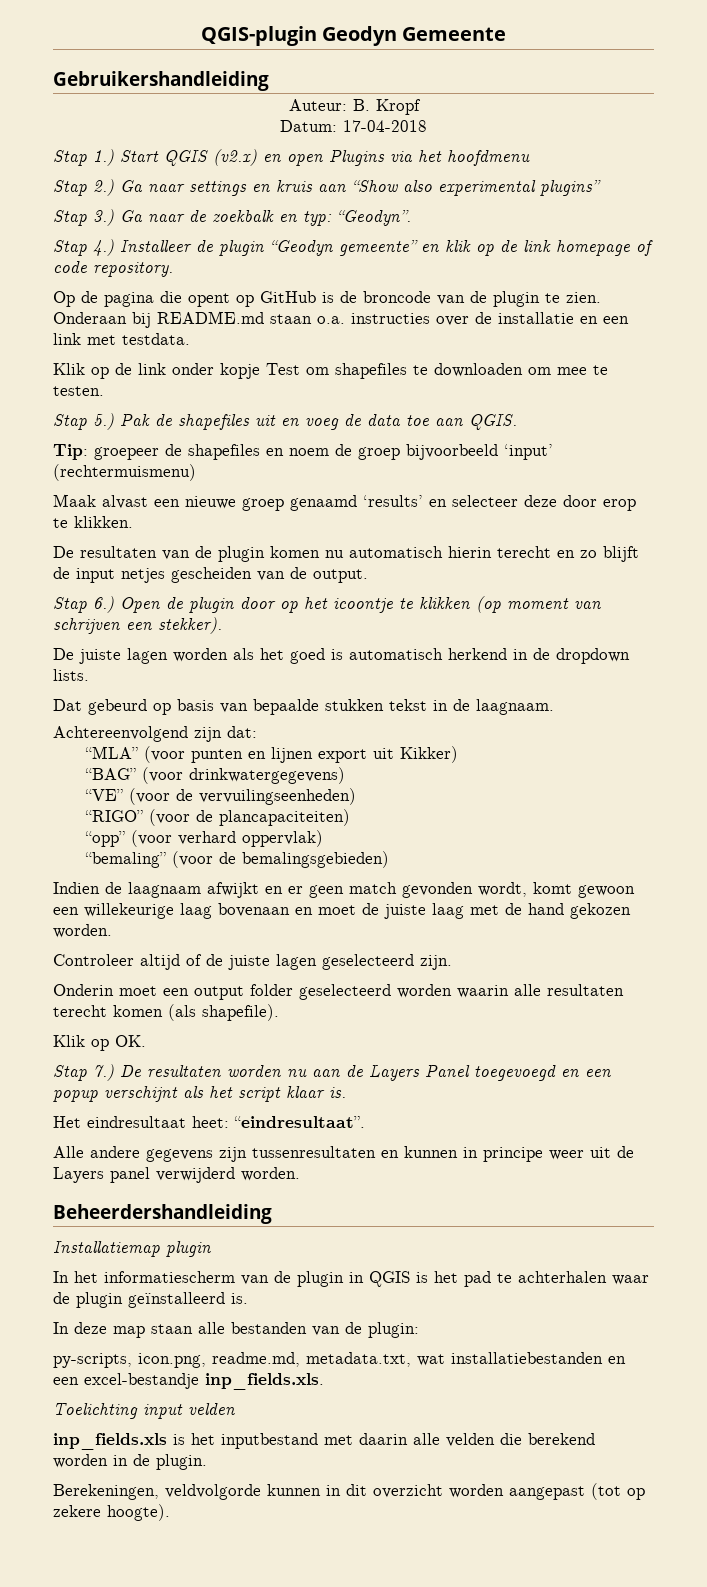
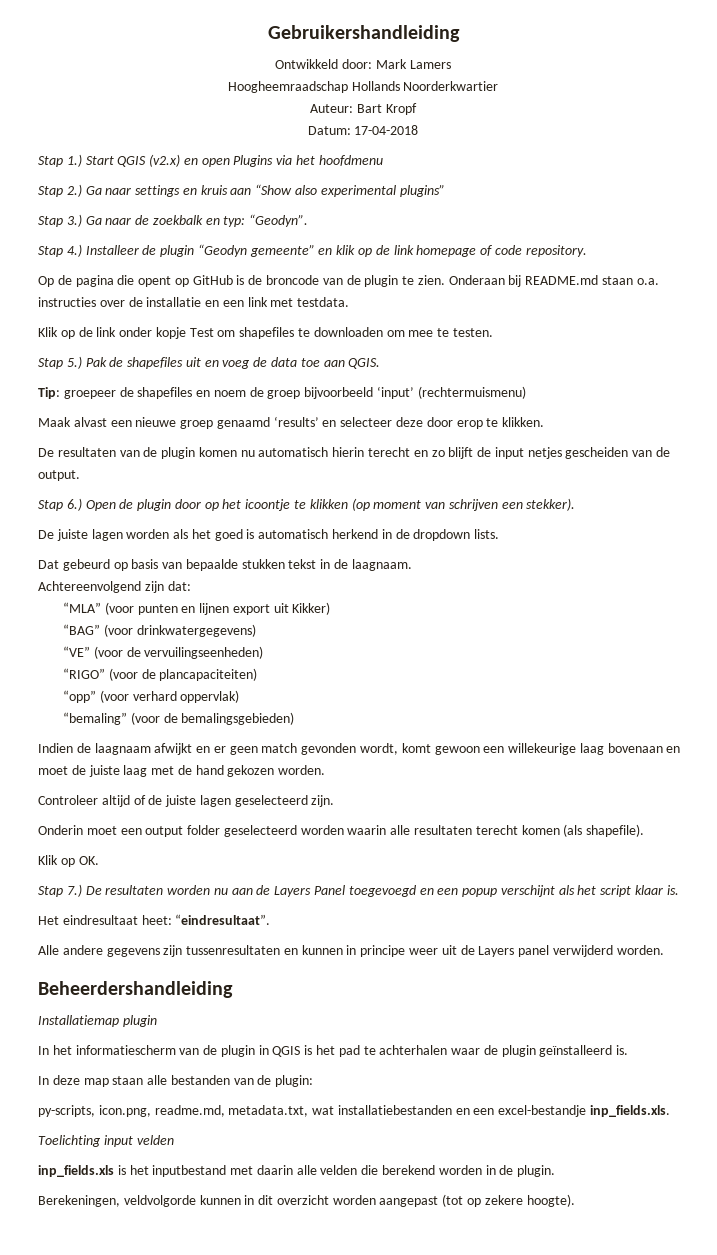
- QGIS-plugin Geodyn Gemeente
  Gebruikershandleiding
+ Ontwikkeld door: Mark Lamers
+ Hoogheemraadschap Hollands Noorderkwartier
- Auteur: B. Kropf
+ Auteur: Bart Kropf

